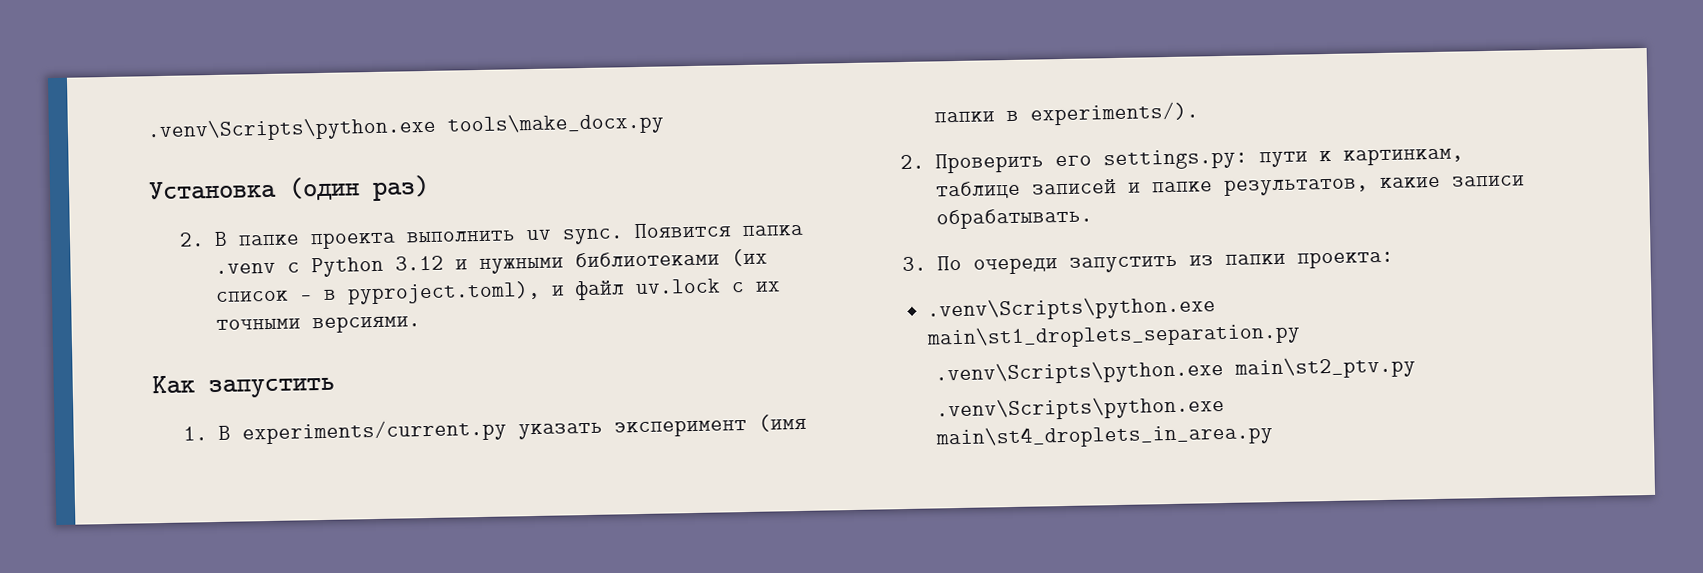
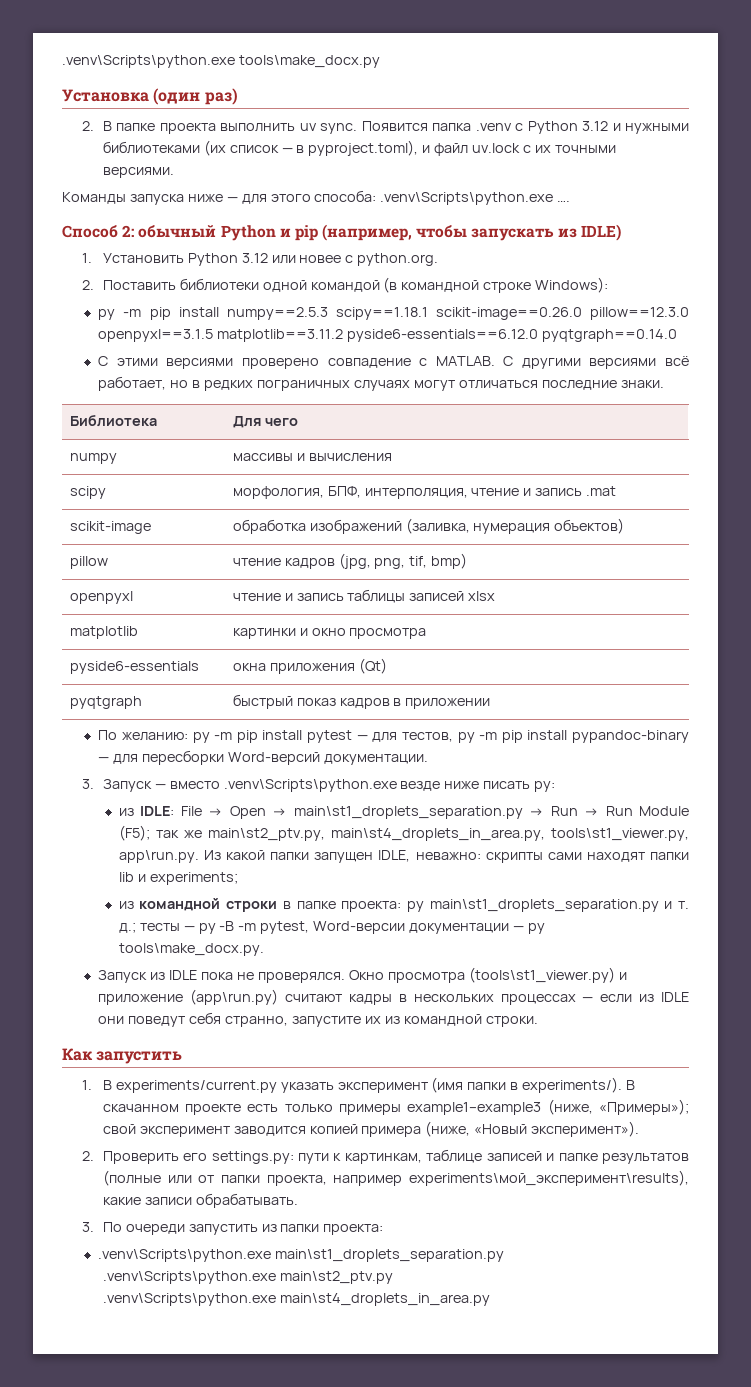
+ Команды запуска ниже — для этого способа: .venv\Scripts\python.exe ….
+ Способ 2: обычный Python и pip (например, чтобы запускать из IDLE)
+ 1. Установить Python 3.12 или новее с python.org.
+ 2. Поставить библиотеки одной командой (в командной строке Windows):
+ py -m pip install numpy==2.5.3 scipy==1.18.1 scikit-image==0.26.0 pillow==12.3.0 openpyxl==3.1.5 matplotlib==3.11.2 pyside6-essentials==6.12.0 pyqtgraph==0.14.0
+ С этими версиями проверено совпадение с MATLAB. С другими версиями всё работает, но в редких пограничных случаях могут отличаться последние знаки.
+ Библиотека | Для чего
+ numpy | массивы и вычисления
+ scipy | морфология, БПФ, интерполяция, чтение и запись .mat
+ scikit-image | обработка изображений (заливка, нумерация объектов)
+ pillow | чтение кадров (jpg, png, tif, bmp)
+ openpyxl | чтение и запись таблицы записей xlsx
+ matplotlib | картинки и окно просмотра
+ pyside6-essentials | окна приложения (Qt)
+ pyqtgraph | быстрый показ кадров в приложении
+ По желанию: py -m pip install pytest — для тестов, py -m pip install pypandoc-binary — для пересборки Word-версий документации.
+ 3. Запуск — вместо .venv\Scripts\python.exe везде ниже писать py:
+ из IDLE: File → Open → main\st1_droplets_separation.py → Run → Run Module (F5); так же main\st2_ptv.py, main\st4_droplets_in_area.py, tools\st1_viewer.py, app\run.py. Из какой папки запущен IDLE, неважно: скрипты сами находят папки lib и experiments;
+ из командной строки в папке проекта: py main\st1_droplets_separation.py и т. д.; тесты — py -B -m pytest, Word-версии документации — py tools\make_docx.py.
+ Запуск из IDLE пока не проверялся. Окно просмотра (tools\st1_viewer.py) и приложение (app\run.py) считают кадры в нескольких процессах — если из IDLE они поведут себя странно, запустите их из командной строки.
+ В скачанном проекте есть только примеры example1–example3 (ниже, «Примеры»); свой эксперимент заводится копией примера (ниже, «Новый эксперимент»).
- 2. Проверить его settings.py: пути к картинкам, таблице записей и папке результатов, какие записи обрабатывать.
+ 2. Проверить его settings.py: пути к картинкам, таблице записей и папке результатов (полные или от папки проекта, например experiments\мой_эксперимент\results), какие записи обрабатывать.

